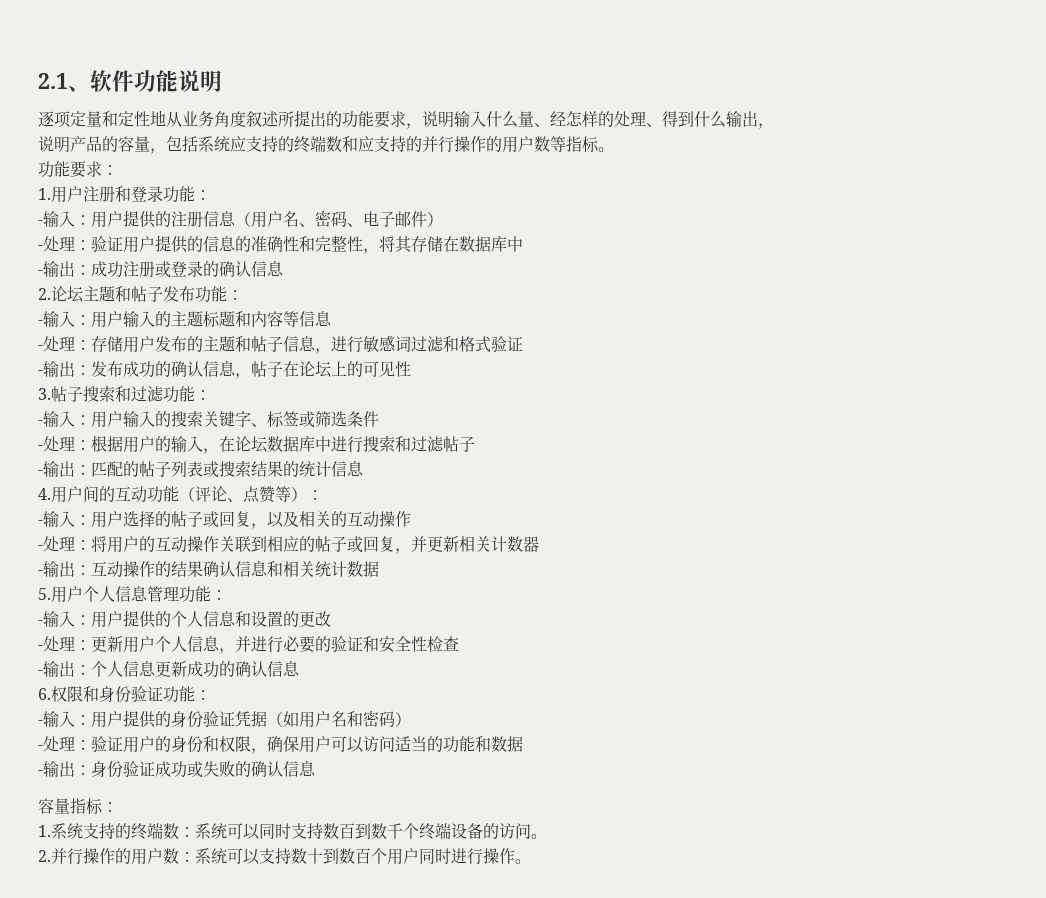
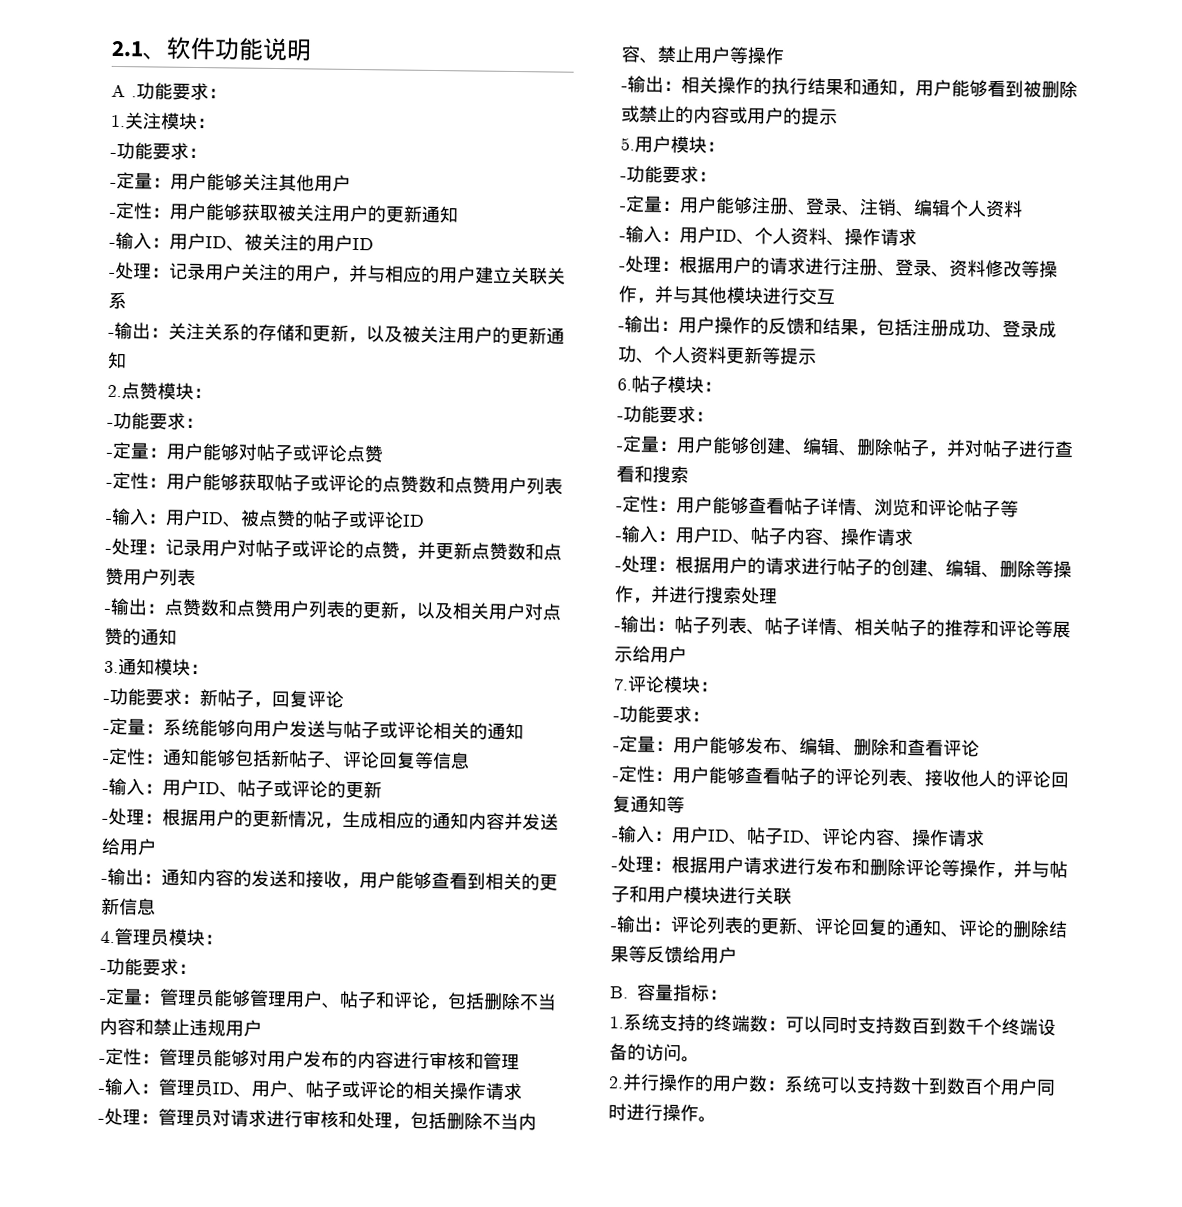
- 逐项定量和定性地从业务角度叙述所提出的功能要求，说明输入什么量、经怎样的处理、得到什么输出，
- 说明产品的容量，包括系统应支持的终端数和应支持的并行操作的用户数等指标。
- 功能要求：
- 1.用户注册和登录功能：
- -输入：用户提供的注册信息（用户名、密码、电子邮件）
- -处理：验证用户提供的信息的准确性和完整性，将其存储在数据库中
- -输出：成功注册或登录的确认信息
- 2.论坛主题和帖子发布功能：
- -输入：用户输入的主题标题和内容等信息
- -处理：存储用户发布的主题和帖子信息，进行敏感词过滤和格式验证
- -输出：发布成功的确认信息，帖子在论坛上的可见性
- 3.帖子搜索和过滤功能：
- -输入：用户输入的搜索关键字、标签或筛选条件
- -处理：根据用户的输入，在论坛数据库中进行搜索和过滤帖子
- -输出：匹配的帖子列表或搜索结果的统计信息
- 4.用户间的互动功能（评论、点赞等）：
- -输入：用户选择的帖子或回复，以及相关的互动操作
- -处理：将用户的互动操作关联到相应的帖子或回复，并更新相关计数器
- -输出：互动操作的结果确认信息和相关统计数据
- 5.用户个人信息管理功能：
- -输入：用户提供的个人信息和设置的更改
- -处理：更新用户个人信息，并进行必要的验证和安全性检查
- -输出：个人信息更新成功的确认信息
- 6.权限和身份验证功能：
- -输入：用户提供的身份验证凭据（如用户名和密码）
- -处理：验证用户的身份和权限，确保用户可以访问适当的功能和数据
- -输出：身份验证成功或失败的确认信息
- 容量指标：
+ A .功能要求：
+ 1.关注模块：
+ -功能要求：
+ -定量：用户能够关注其他用户
+ -定性：用户能够获取被关注用户的更新通知
+ -输入：用户ID、被关注的用户ID
+ -处理：记录用户关注的用户，并与相应的用户建立关联关系
+ -输出：关注关系的存储和更新，以及被关注用户的更新通知
+ 2.点赞模块：
+ -功能要求：
+ -定量：用户能够对帖子或评论点赞
+ -定性：用户能够获取帖子或评论的点赞数和点赞用户列表
+ -输入：用户ID、被点赞的帖子或评论ID
+ -处理：记录用户对帖子或评论的点赞，并更新点赞数和点赞用户列表
+ -输出：点赞数和点赞用户列表的更新，以及相关用户对点赞的通知
+ 3.通知模块：
+ -功能要求：新帖子，回复评论
+ -定量：系统能够向用户发送与帖子或评论相关的通知
+ -定性：通知能够包括新帖子、评论回复等信息
+ -输入：用户ID、帖子或评论的更新
+ -处理：根据用户的更新情况，生成相应的通知内容并发送给用户
+ -输出：通知内容的发送和接收，用户能够查看到相关的更新信息
+ 4.管理员模块：
+ -功能要求：
+ -定量：管理员能够管理用户、帖子和评论，包括删除不当内容和禁止违规用户
+ -定性：管理员能够对用户发布的内容进行审核和管理
+ -输入：管理员ID、用户、帖子或评论的相关操作请求
+ -处理：管理员对请求进行审核和处理，包括删除不当内容、禁止用户等操作
+ -输出：相关操作的执行结果和通知，用户能够看到被删除或禁止的内容或用户的提示
+ 5.用户模块：
+ -功能要求：
+ -定量：用户能够注册、登录、注销、编辑个人资料
+ -输入：用户ID、个人资料、操作请求
+ -处理：根据用户的请求进行注册、登录、资料修改等操作，并与其他模块进行交互
+ -输出：用户操作的反馈和结果，包括注册成功、登录成功、个人资料更新等提示
+ 6.帖子模块：
+ -功能要求：
+ -定量：用户能够创建、编辑、删除帖子，并对帖子进行查看和搜索
+ -定性：用户能够查看帖子详情、浏览和评论帖子等
+ -输入：用户ID、帖子内容、操作请求
+ -处理：根据用户的请求进行帖子的创建、编辑、删除等操作，并进行搜索处理
+ -输出：帖子列表、帖子详情、相关帖子的推荐和评论等展示给用户
+ 7.评论模块：
+ -功能要求：
+ -定量：用户能够发布、编辑、删除和查看评论
+ -定性：用户能够查看帖子的评论列表、接收他人的评论回复通知等
+ -输入：用户ID、帖子ID、评论内容、操作请求
+ -处理：根据用户请求进行发布和删除评论等操作，并与帖子和用户模块进行关联
+ -输出：评论列表的更新、评论回复的通知、评论的删除结果等反馈给用户
+ B.容量指标：
- 1.系统支持的终端数：系统可以同时支持数百到数千个终端设备的访问。
+ 1.系统支持的终端数：可以同时支持数百到数千个终端设备的访问。

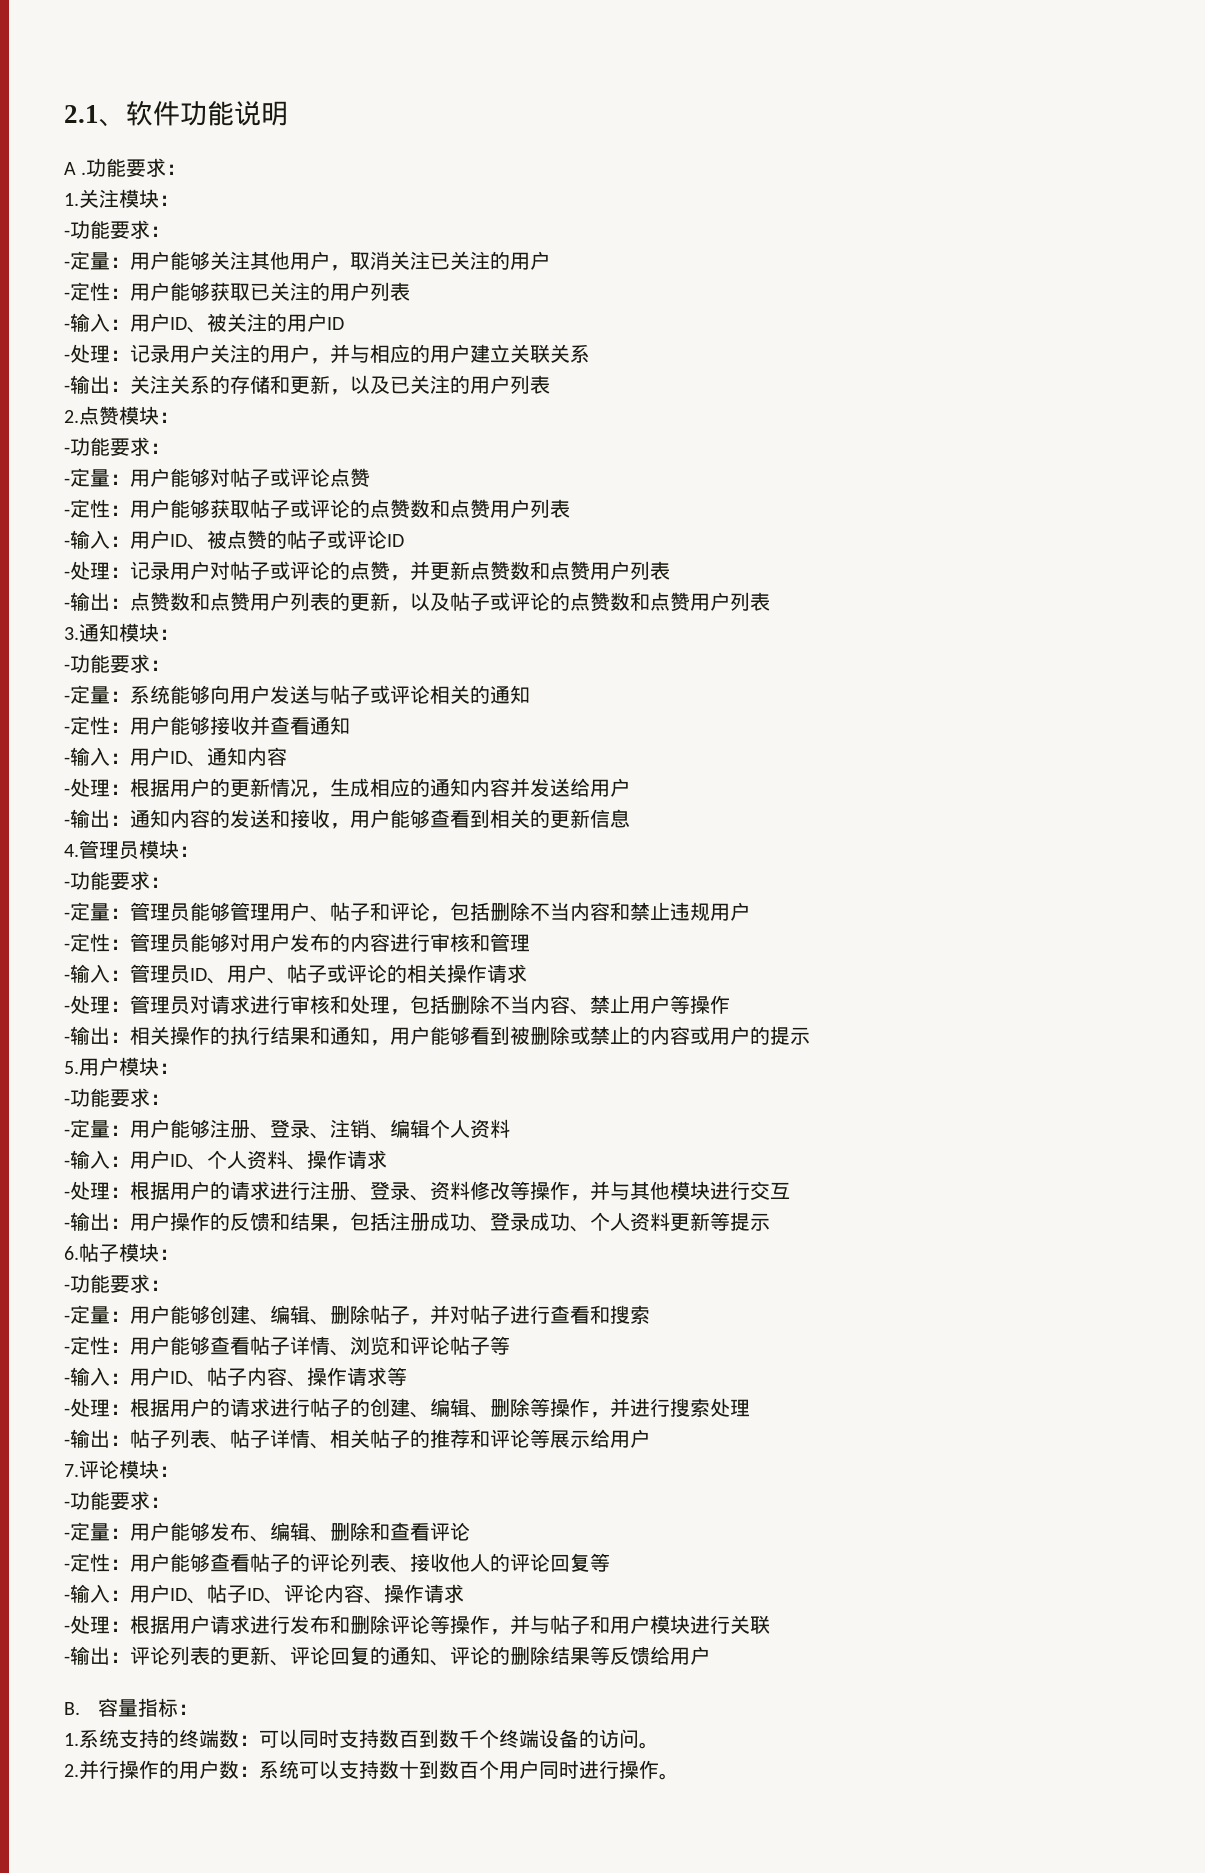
- -定量：用户能够关注其他用户
- -定性：用户能够获取被关注用户的更新通知
+ -定量：用户能够关注其他用户，取消关注已关注的用户
+ -定性：用户能够获取已关注的用户列表
- -输出：关注关系的存储和更新，以及被关注用户的更新通知
+ -输出：关注关系的存储和更新，以及已关注的用户列表
- -输出：点赞数和点赞用户列表的更新，以及相关用户对点赞的通知
+ -输出：点赞数和点赞用户列表的更新，以及帖子或评论的点赞数和点赞用户列表
  3.通知模块：
- -功能要求：新帖子，回复评论
+ -功能要求：
- -定性：通知能够包括新帖子、评论回复等信息
- -输入：用户ID、帖子或评论的更新
+ -定性：用户能够接收并查看通知
+ -输入：用户ID、通知内容
- -输入：用户ID、帖子内容、操作请求
+ -输入：用户ID、帖子内容、操作请求等
- -定性：用户能够查看帖子的评论列表、接收他人的评论回复通知等
+ -定性：用户能够查看帖子的评论列表、接收他人的评论回复等

